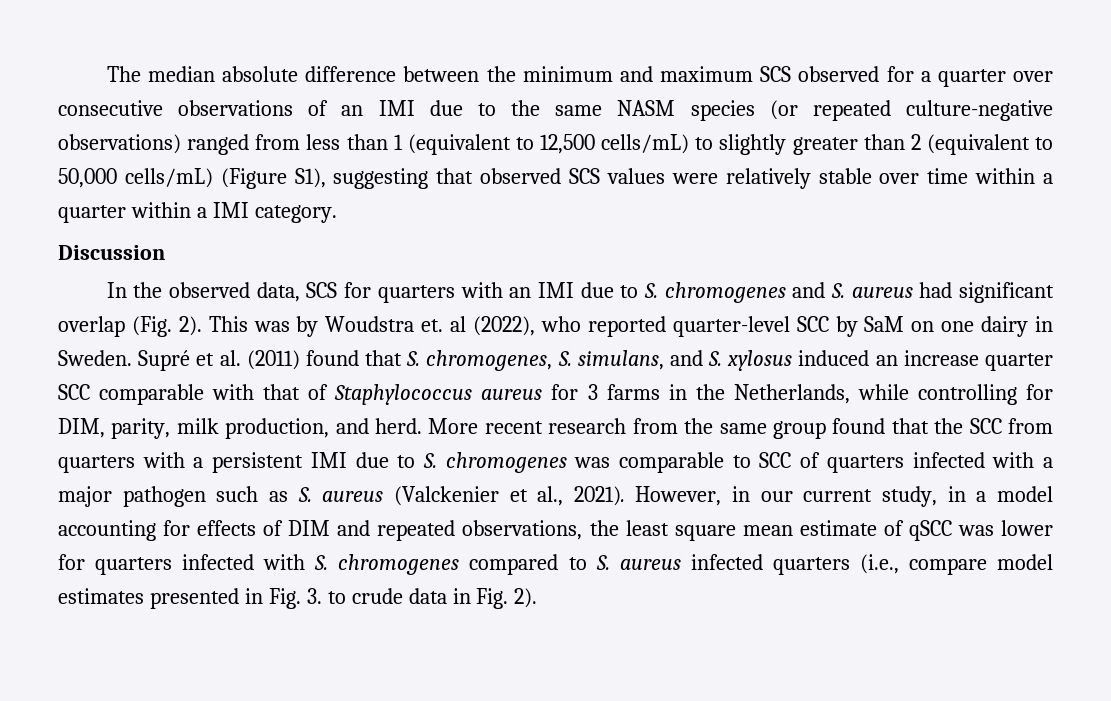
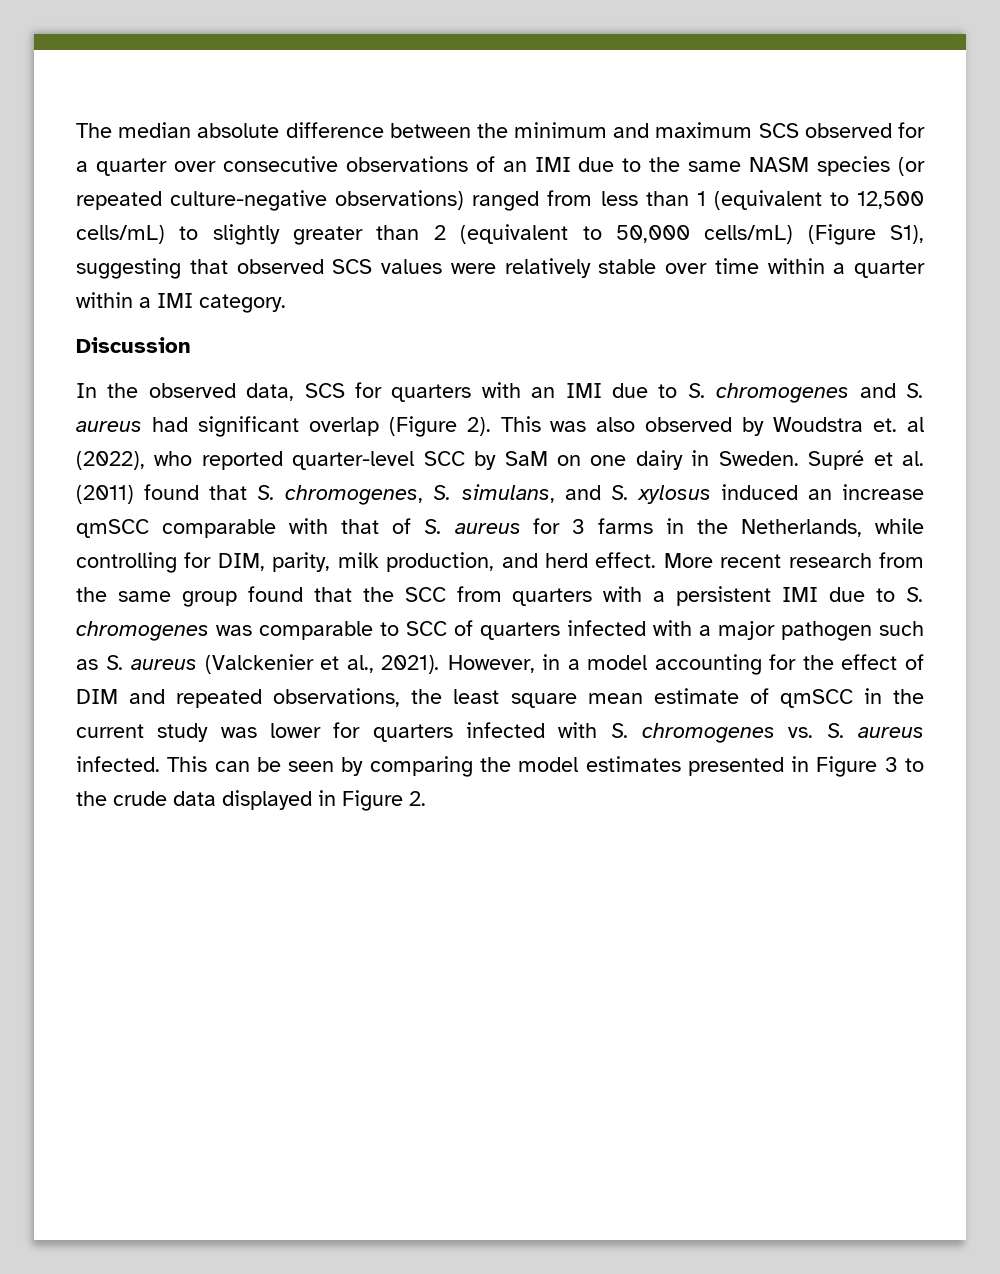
- In the observed data, SCS for quarters with an IMI due to S. chromogenes and S. aureus had significant overlap (Fig. 2).
+ In the observed data, SCS for quarters with an IMI due to S. chromogenes and S. aureus had significant overlap (Figure 2).
- This was by Woudstra et. al (2022), who reported quarter-level SCC by SaM on one dairy in Sweden.
+ This was also observed by Woudstra et. al (2022), who reported quarter-level SCC by SaM on one dairy in Sweden.
- Supré et al. (2011) found that S. chromogenes, S. simulans, and S. xylosus induced an increase quarter SCC comparable with that of Staphylococcus aureus for 3 farms in the Netherlands, while controlling for DIM, parity, milk production, and herd.
+ Supré et al. (2011) found that S. chromogenes, S. simulans, and S. xylosus induced an increase qmSCC comparable with that of S. aureus for 3 farms in the Netherlands, while controlling for DIM, parity, milk production, and herd effect.
- However, in our current study, in a model accounting for effects of DIM and repeated observations, the least square mean estimate of qSCC was lower for quarters infected with S. chromogenes compared to S. aureus infected quarters (i.e., compare model estimates presented in Fig. 3. to crude data in Fig. 2).
+ However, in a model accounting for the effect of DIM and repeated observations, the least square mean estimate of qmSCC in the current study was lower for quarters infected with S. chromogenes vs. S. aureus infected. This can be seen by comparing the model estimates presented in Figure 3 to the crude data displayed in Figure 2.

